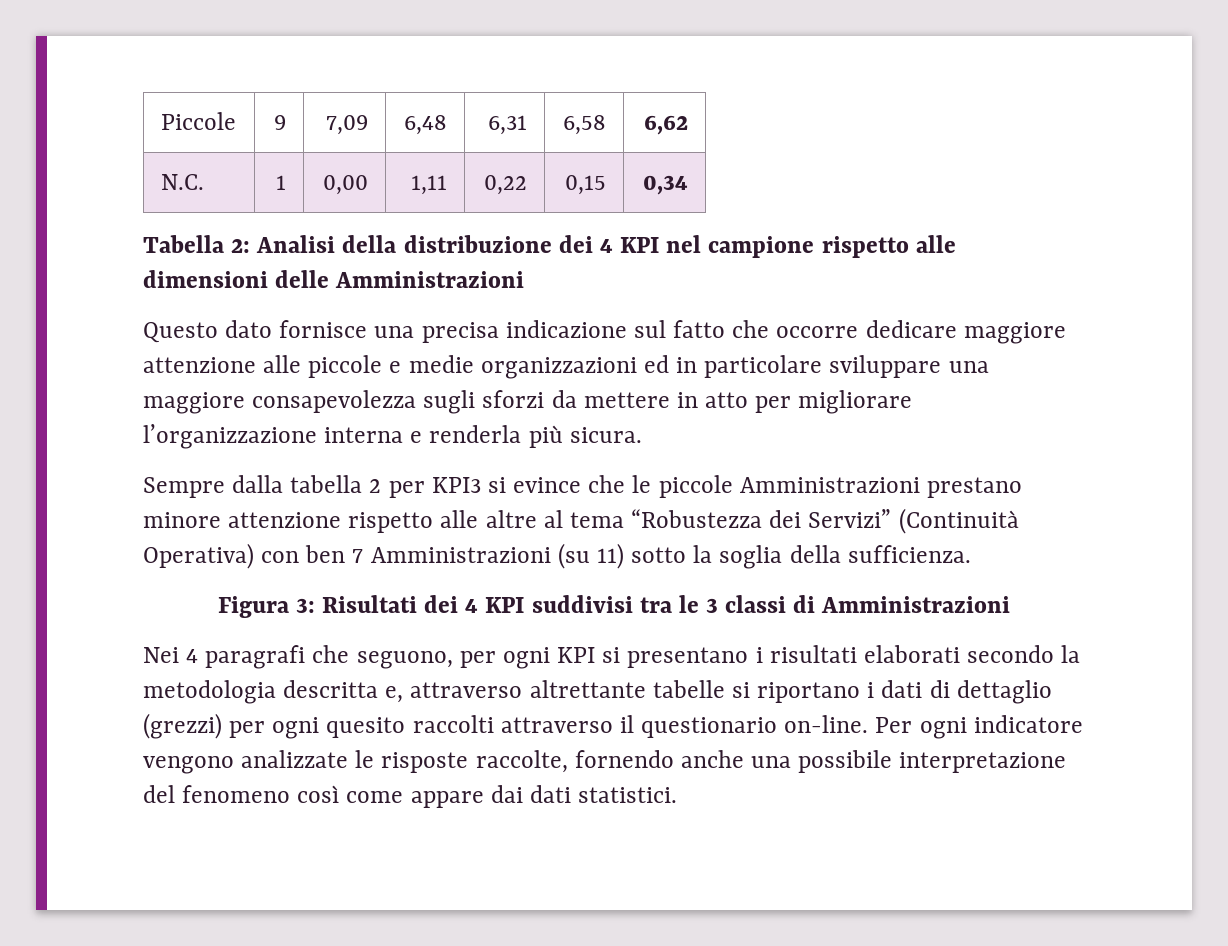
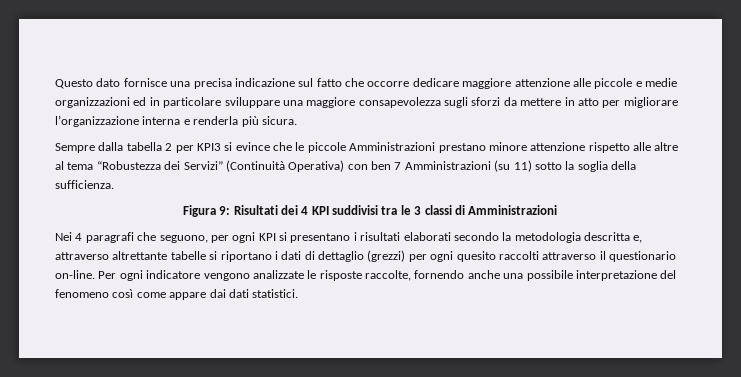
- Piccole | 9 | 7,09 | 6,48 | 6,31 | 6,58 | 6,62
- N.C. | 1 | 0,00 | 1,11 | 0,22 | 0,15 | 0,34
- Tabella 2: Analisi della distribuzione dei 4 KPI nel campione rispetto alle dimensioni delle Amministrazioni
- Figura 3: Risultati dei 4 KPI suddivisi tra le 3 classi di Amministrazioni
+ Figura 9: Risultati dei 4 KPI suddivisi tra le 3 classi di Amministrazioni

